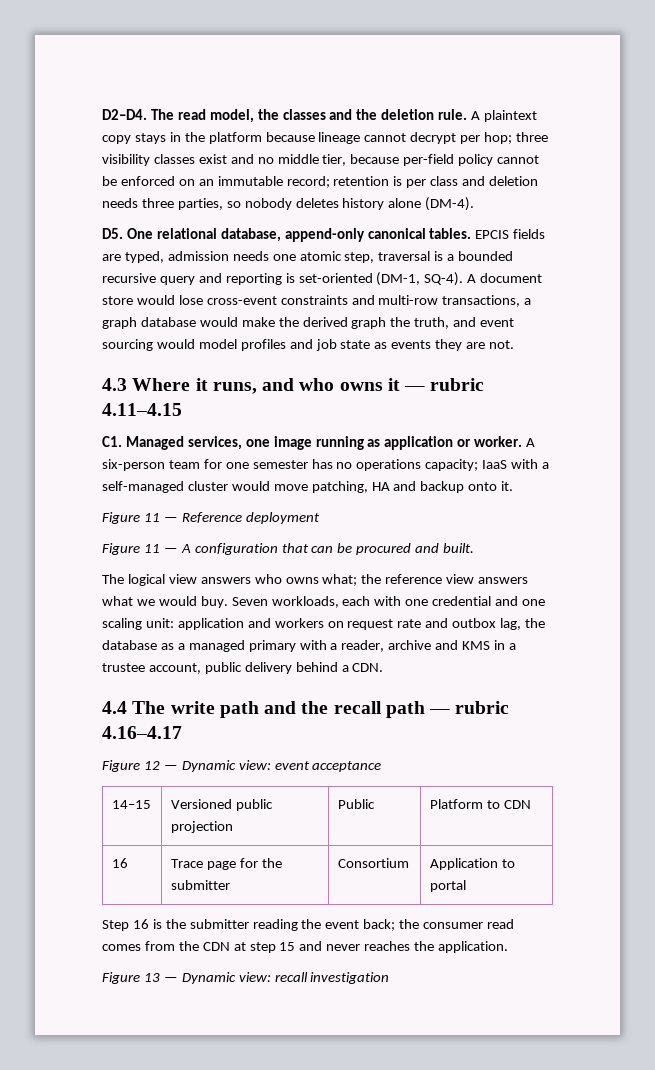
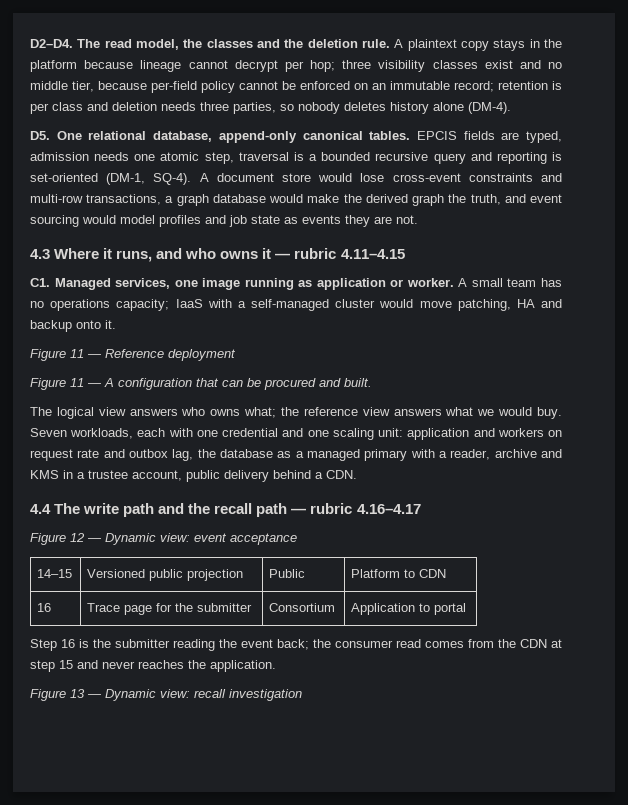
- A six-person team for one semester has no operations capacity; IaaS with a self-managed cluster would move patching, HA and backup onto it.
+ A small team has no operations capacity; IaaS with a self-managed cluster would move patching, HA and backup onto it.

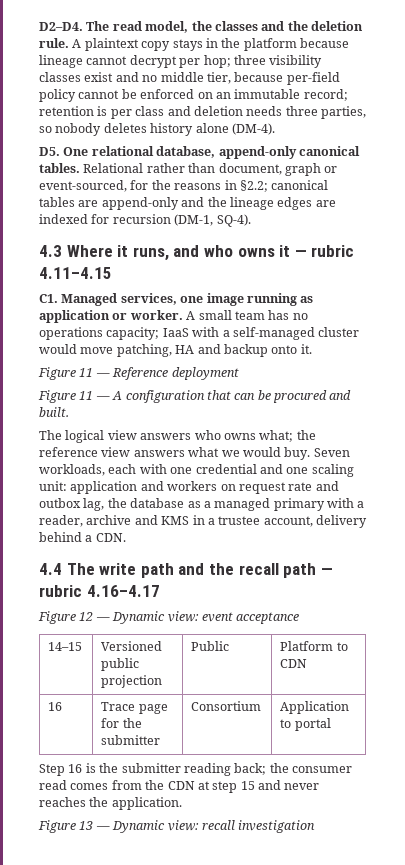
- EPCIS fields are typed, admission needs one atomic step, traversal is a bounded recursive query and reporting is set-oriented (DM-1, SQ-4). A document store would lose cross-event constraints and multi-row transactions, a graph database would make the derived graph the truth, and event sourcing would model profiles and job state as events they are not.
+ Relational rather than document, graph or event-sourced, for the reasons in §2.2; canonical tables are append-only and the lineage edges are indexed for recursion (DM-1, SQ-4).
- Seven workloads, each with one credential and one scaling unit: application and workers on request rate and outbox lag, the database as a managed primary with a reader, archive and KMS in a trustee account, public delivery behind a CDN.
+ Seven workloads, each with one credential and one scaling unit: application and workers on request rate and outbox lag, the database as a managed primary with a reader, archive and KMS in a trustee account, delivery behind a CDN.
- Step 16 is the submitter reading the event back; the consumer read comes from the CDN at step 15 and never reaches the application.
+ Step 16 is the submitter reading back; the consumer read comes from the CDN at step 15 and never reaches the application.

